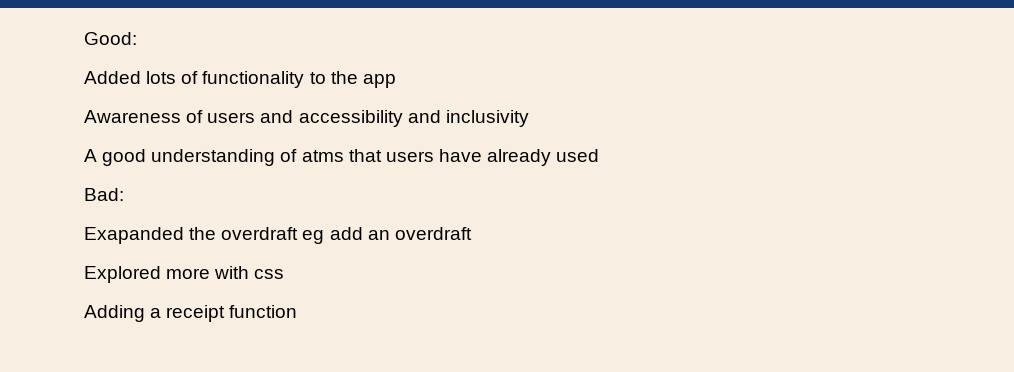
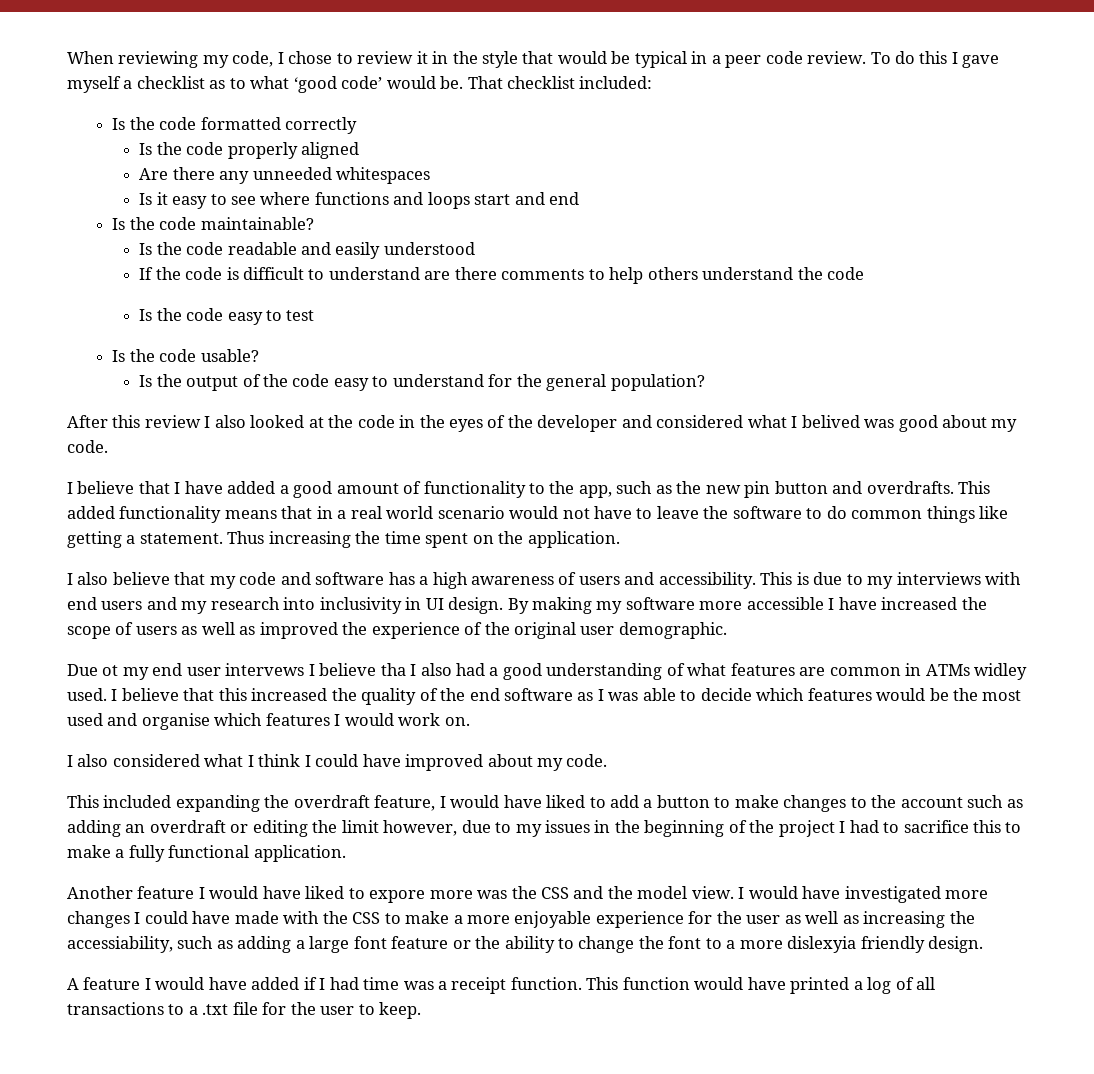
- Good:
- Added lots of functionality to the app
- Awareness of users and accessibility and inclusivity
- A good understanding of atms that users have already used
- Bad:
- Exapanded the overdraft eg add an overdraft
- Explored more with css
- Adding a receipt function
+ When reviewing my code, I chose to review it in the style that would be typical in a peer code review. To do this I gave myself a checklist as to what ‘good code’ would be. That checklist included:
+ Is the code formatted correctly
+ Is the code properly aligned
+ Are there any unneeded whitespaces
+ Is it easy to see where functions and loops start and end
+ Is the code maintainable?
+ Is the code readable and easily understood
+ If the code is difficult to understand are there comments to help others understand the code
+ Is the code easy to test
+ Is the code usable?
+ Is the output of the code easy to understand for the general population?
+ After this review I also looked at the code in the eyes of the developer and considered what I belived was good about my code.
+ I believe that I have added a good amount of functionality to the app, such as the new pin button and overdrafts. This added functionality means that in a real world scenario would not have to leave the software to do common things like getting a statement. Thus increasing the time spent on the application.
+ I also believe that my code and software has a high awareness of users and accessibility. This is due to my interviews with end users and my research into inclusivity in UI design. By making my software more accessible I have increased the scope of users as well as improved the experience of the original user demographic.
+ Due ot my end user intervews I believe tha I also had a good understanding of what features are common in ATMs widley used. I believe that this increased the quality of the end software as I was able to decide which features would be the most used and organise which features I would work on.
+ I also considered what I think I could have improved about my code.
+ This included expanding the overdraft feature, I would have liked to add a button to make changes to the account such as adding an overdraft or editing the limit however, due to my issues in the beginning of the project I had to sacrifice this to make a fully functional application.
+ Another feature I would have liked to expore more was the CSS and the model view. I would have investigated more changes I could have made with the CSS to make a more enjoyable experience for the user as well as increasing the accessiability, such as adding a large font feature or the ability to change the font to a more dislexyia friendly design.
+ A feature I would have added if I had time was a receipt function. This function would have printed a log of all transactions to a .txt file for the user to keep.

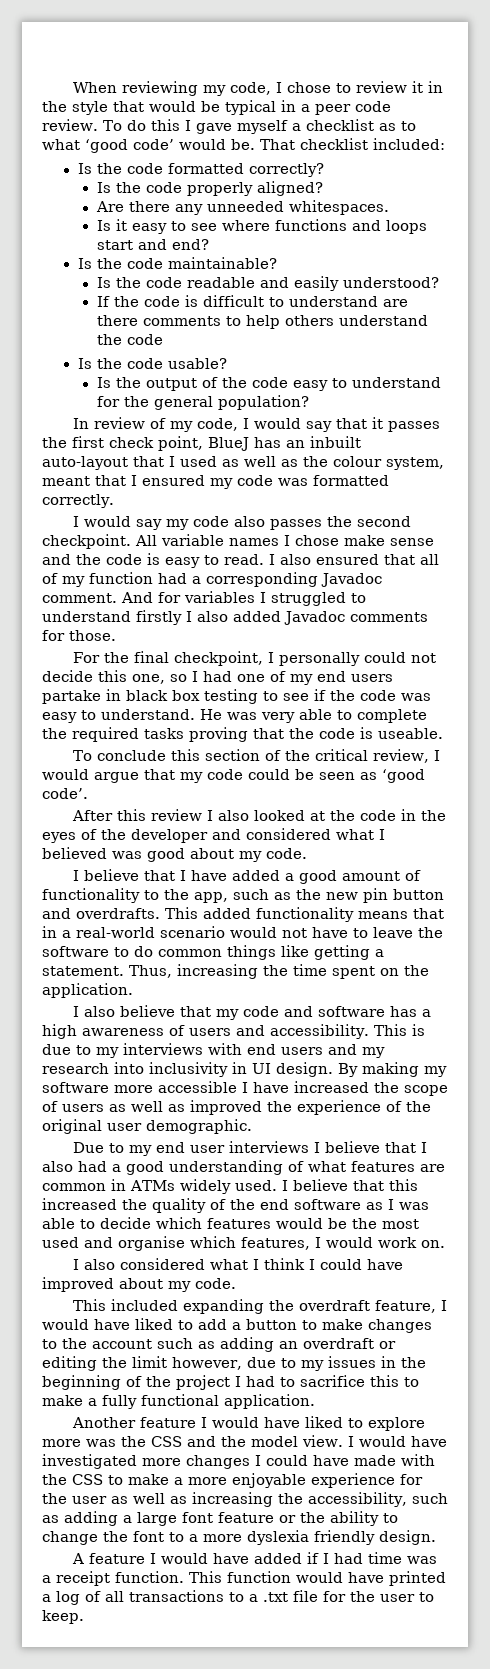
- Is the code formatted correctly
+ Is the code formatted correctly?
- Is the code properly aligned
+ Is the code properly aligned?
- Are there any unneeded whitespaces
+ Are there any unneeded whitespaces.
- Is it easy to see where functions and loops start and end
+ Is it easy to see where functions and loops start and end?
- Is the code readable and easily understood
+ Is the code readable and easily understood?
- Is the code easy to test
+ In review of my code, I would say that it passes the first check point, BlueJ has an inbuilt auto-layout that I used as well as the colour system, meant that I ensured my code was formatted correctly.
+ I would say my code also passes the second checkpoint. All variable names I chose make sense and the code is easy to read. I also ensured that all of my function had a corresponding Javadoc comment. And for variables I struggled to understand firstly I also added Javadoc comments for those.
+ For the final checkpoint, I personally could not decide this one, so I had one of my end users partake in black box testing to see if the code was easy to understand. He was very able to complete the required tasks proving that the code is useable.
+ To conclude this section of the critical review, I would argue that my code could be seen as ‘good code’.
- After this review I also looked at the code in the eyes of the developer and considered what I belived was good about my code.
+ After this review I also looked at the code in the eyes of the developer and considered what I believed was good about my code.
- This added functionality means that in a real world scenario would not have to leave the software to do common things like getting a statement.
+ This added functionality means that in a real-world scenario would not have to leave the software to do common things like getting a statement.
- Thus increasing the time spent on the application.
+ Thus, increasing the time spent on the application.
- Due ot my end user intervews I believe tha I also had a good understanding of what features are common in ATMs widley used.
+ Due to my end user interviews I believe that I also had a good understanding of what features are common in ATMs widely used.
- I believe that this increased the quality of the end software as I was able to decide which features would be the most used and organise which features I would work on.
+ I believe that this increased the quality of the end software as I was able to decide which features would be the most used and organise which features, I would work on.
- Another feature I would have liked to expore more was the CSS and the model view.
+ Another feature I would have liked to explore more was the CSS and the model view.
- I would have investigated more changes I could have made with the CSS to make a more enjoyable experience for the user as well as increasing the accessiability, such as adding a large font feature or the ability to change the font to a more dislexyia friendly design.
+ I would have investigated more changes I could have made with the CSS to make a more enjoyable experience for the user as well as increasing the accessibility, such as adding a large font feature or the ability to change the font to a more dyslexia friendly design.

